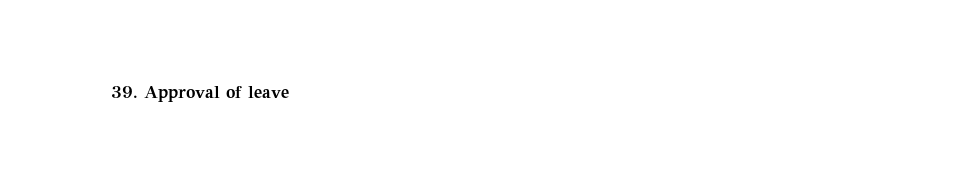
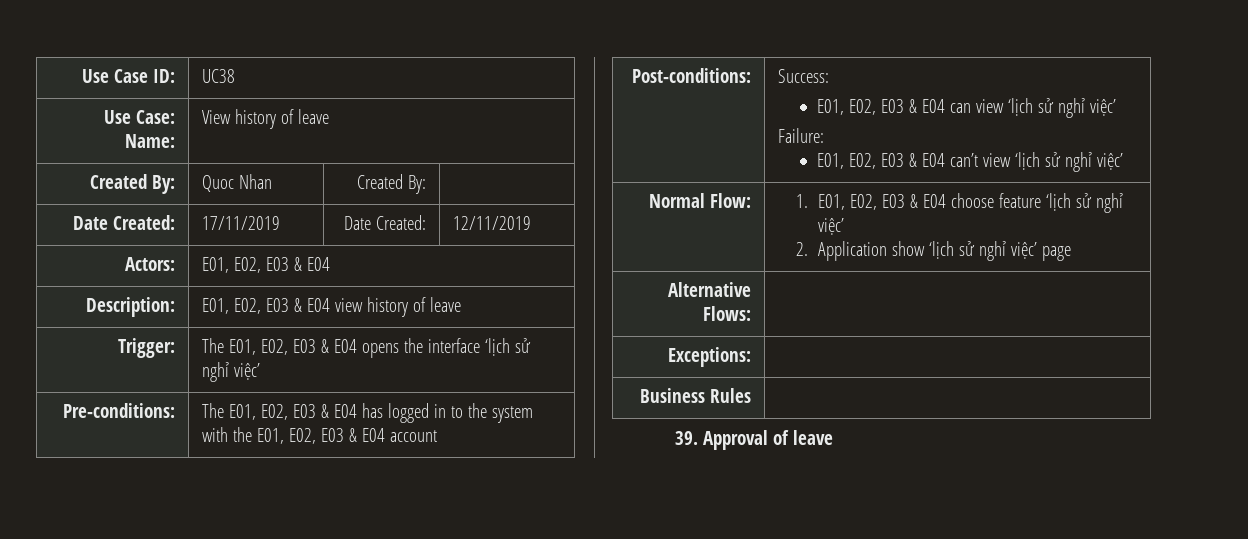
+ Use Case ID: | UC38
+ Use Case: Name: | View history of leave
+ Created By: | Quoc Nhan | Created By: |
+ Date Created: | 17/11/2019 | Date Created: | 12/11/2019
+ Actors: | E01, E02, E03 & E04
+ Description: | E01, E02, E03 & E04 view history of leave
+ Trigger: | The E01, E02, E03 & E04 opens the interface ‘lịch sử nghỉ việc’
+ Pre-conditions: | The E01, E02, E03 & E04 has logged in to the system with the E01, E02, E03 & E04 account
+ Post-conditions: | Success:
+ E01, E02, E03 & E04 can view ‘lịch sử nghỉ việc’
+ Failure:
+ E01, E02, E03 & E04 can’t view ‘lịch sử nghỉ việc’
+ Normal Flow: | 1. E01, E02, E03 & E04 choose feature ‘lịch sử nghỉ việc’
+ 2. Application show ‘lịch sử nghỉ việc’ page
+ Alternative Flows: |
+ Exceptions: |
+ Business Rules |

